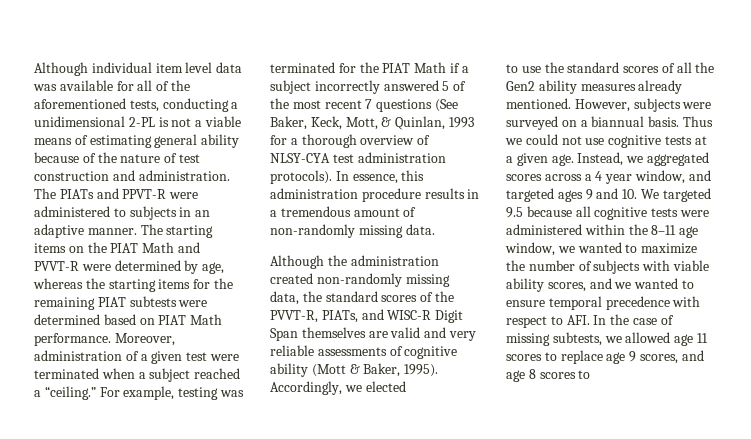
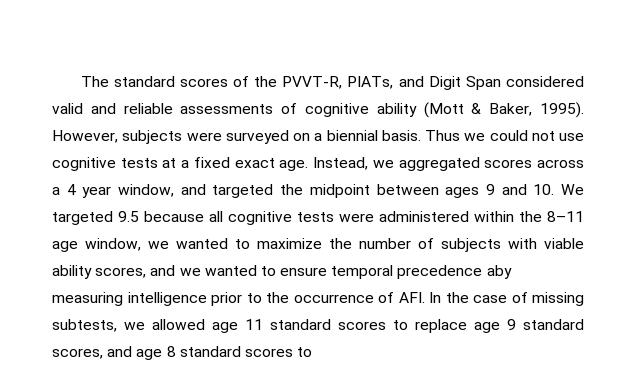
- Although individual item level data was available for all of the aforementioned tests, conducting a unidimensional 2-PL is not a viable means of estimating general ability because of the nature of test construction and administration. The PIATs and PPVT-R were administered to subjects in an adaptive manner. The starting items on the PIAT Math and PVVT-R were determined by age, whereas the starting items for the remaining PIAT subtests were determined based on PIAT Math performance. Moreover, administration of a given test were terminated when a subject reached a “ceiling.” For example, testing was terminated for the PIAT Math if a subject incorrectly answered 5 of the most recent 7 questions (See Baker, Keck, Mott, & Quinlan, 1993 for a thorough overview of NLSY-CYA test administration protocols). In essence, this administration procedure results in a tremendous amount of non-randomly missing data.
- Although the administration created non-randomly missing data, the standard scores of the PVVT-R, PIATs, and WISC-R Digit Span themselves are valid and very reliable assessments of cognitive ability (Mott & Baker, 1995).
+ The standard scores of the PVVT-R, PIATs, and Digit Span considered valid and reliable assessments of cognitive ability (Mott & Baker, 1995).
- Accordingly, we elected
- to use the standard scores of all the Gen2 ability measures already mentioned.
- However, subjects were surveyed on a biannual basis.
+ However, subjects were surveyed on a biennial basis.
- Thus we could not use cognitive tests at a given age.
+ Thus we could not use cognitive tests at a fixed exact age.
- Instead, we aggregated scores across a 4 year window, and targeted ages 9 and 10. We targeted 9.5 because all cognitive tests were administered within the 8–11 age window, we wanted to maximize the number of subjects with viable ability scores, and we wanted to ensure temporal precedence with respect to AFI. In the case of missing subtests, we allowed age 11 scores to replace age 9 scores, and age 8 scores to
+ Instead, we aggregated scores across a 4 year window, and targeted the midpoint between ages 9 and 10. We targeted 9.5 because all cognitive tests were administered within the 8–11 age window, we wanted to maximize the number of subjects with viable ability scores, and we wanted to ensure temporal precedence aby measuring intelligence prior to the occurrence of AFI. In the case of missing subtests, we allowed age 11 standard scores to replace age 9 standard scores, and age 8 standard scores to

